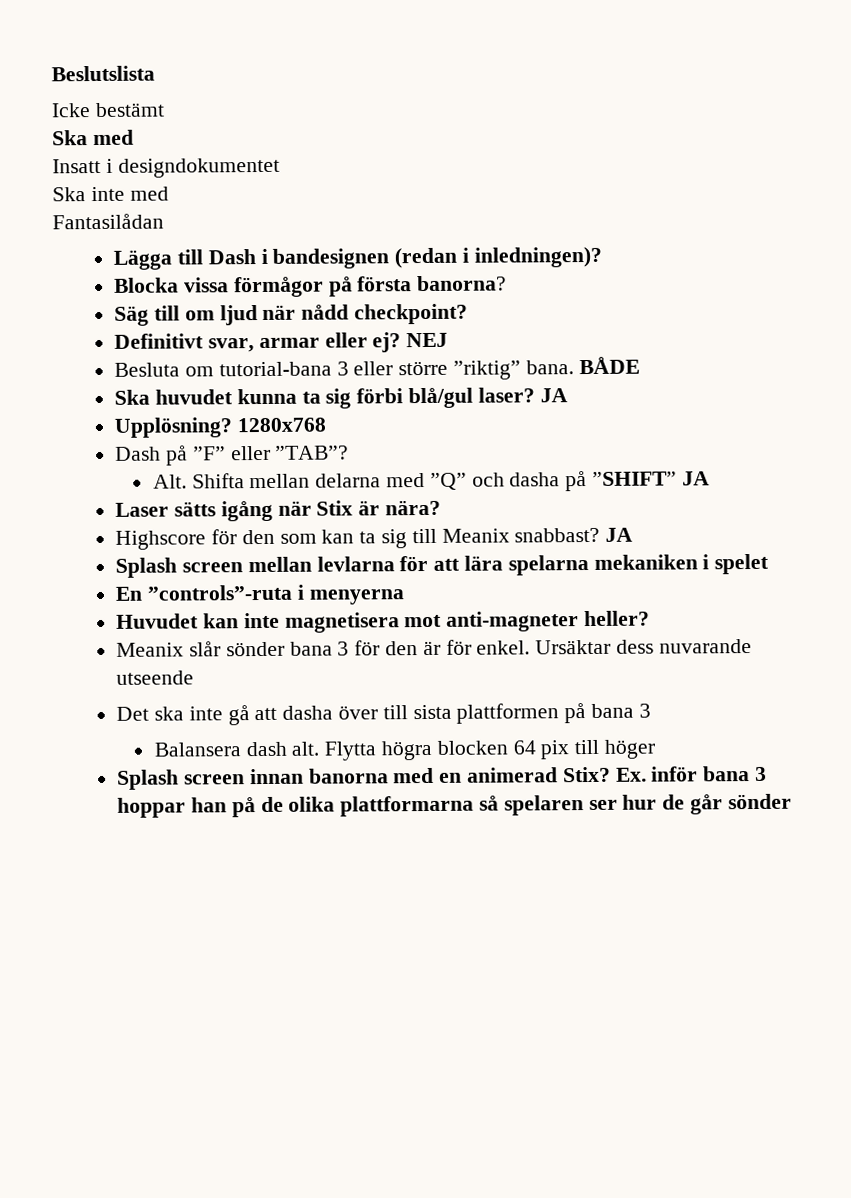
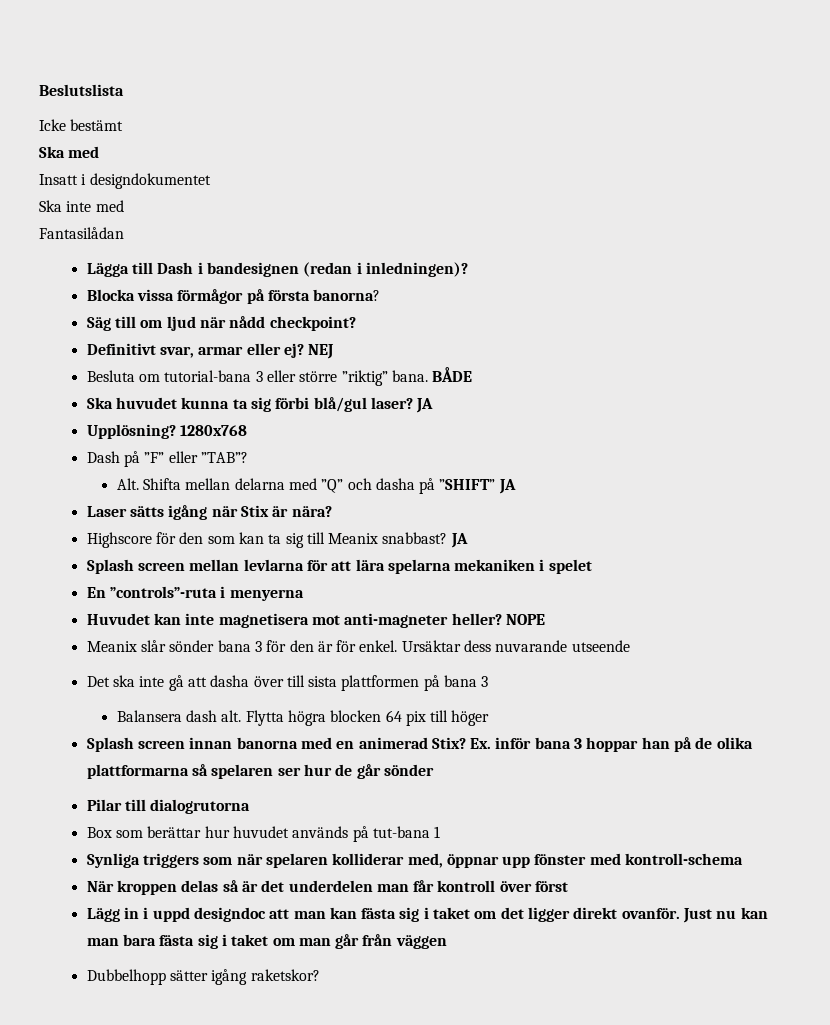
+ NOPE
+ Pilar till dialogrutorna
+ Box som berättar hur huvudet används på tut-bana 1
+ Synliga triggers som när spelaren kolliderar med, öppnar upp fönster med kontroll-schema
+ När kroppen delas så är det underdelen man får kontroll över först
+ Lägg in i uppd designdoc att man kan fästa sig i taket om det ligger direkt ovanför. Just nu kan man bara fästa sig i taket om man går från väggen
+ Dubbelhopp sätter igång raketskor?

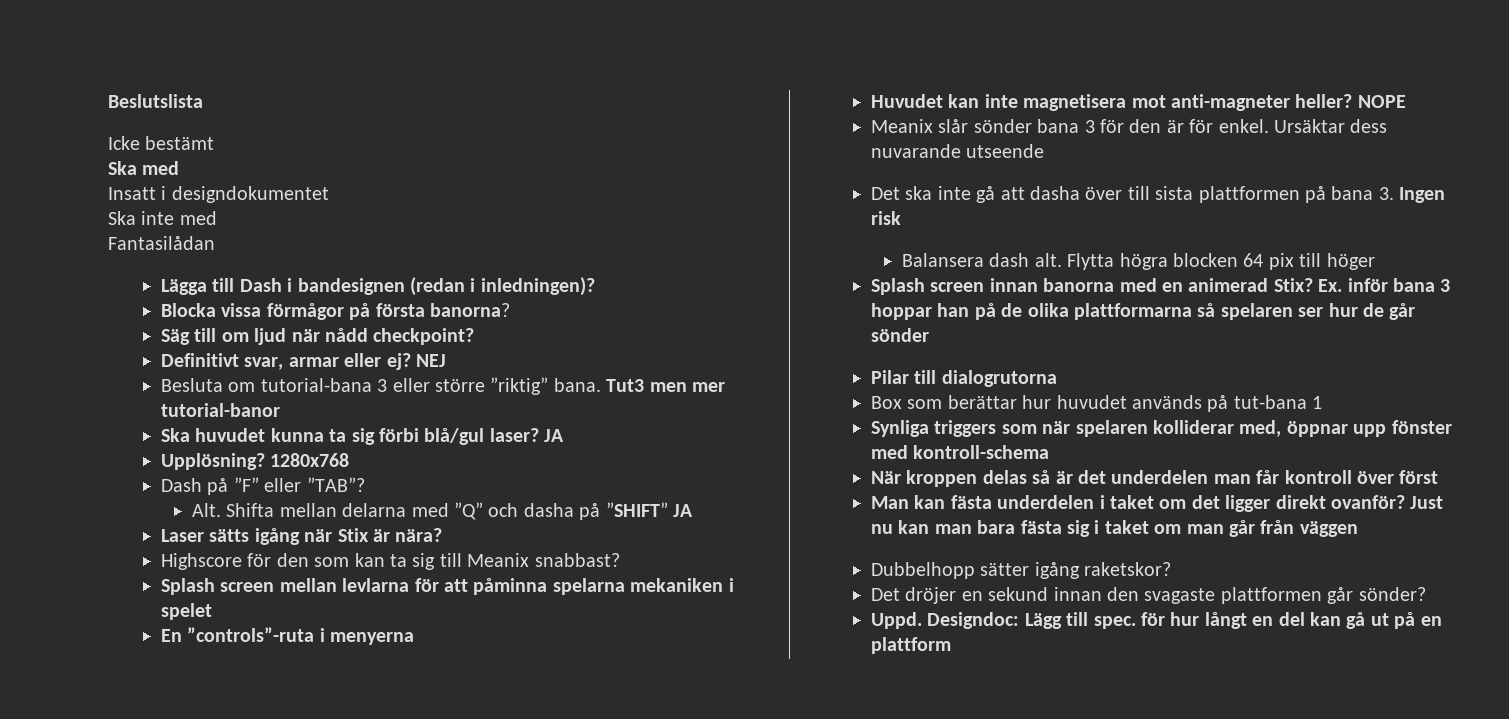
- BÅDE
+ Tut3 men mer tutorial-banor
- Highscore för den som kan ta sig till Meanix snabbast? JA
+ Highscore för den som kan ta sig till Meanix snabbast?
- Splash screen mellan levlarna för att lära spelarna mekaniken i spelet
+ Splash screen mellan levlarna för att påminna spelarna mekaniken i spelet
- Det ska inte gå att dasha över till sista plattformen på bana 3
+ Det ska inte gå att dasha över till sista plattformen på bana 3. Ingen risk
- Lägg in i uppd designdoc att man kan fästa sig i taket om det ligger direkt ovanför.
+ Man kan fästa underdelen i taket om det ligger direkt ovanför?
+ Det dröjer en sekund innan den svagaste plattformen går sönder?
+ Uppd. Designdoc: Lägg till spec. för hur långt en del kan gå ut på en plattform

